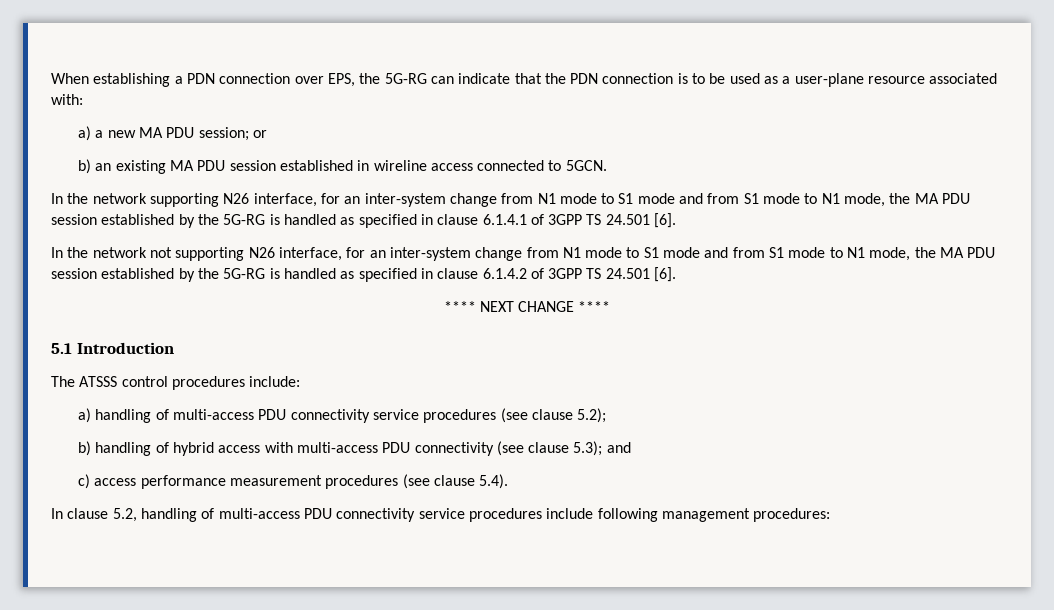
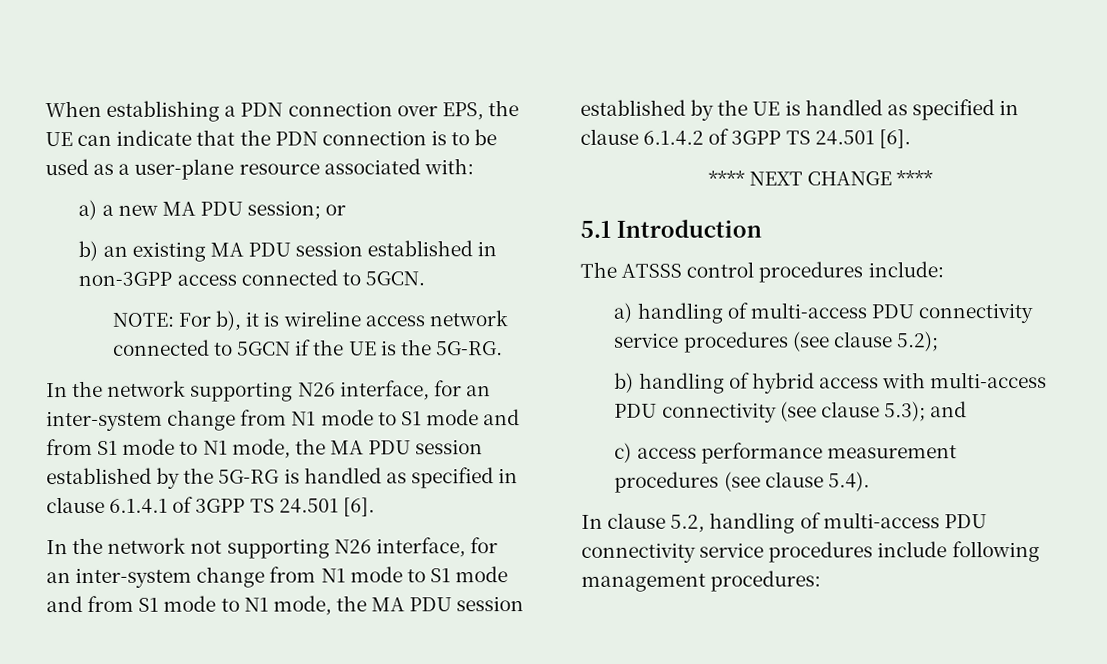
- When establishing a PDN connection over EPS, the 5G-RG can indicate that the PDN connection is to be used as a user-plane resource associated with:
+ When establishing a PDN connection over EPS, the UE can indicate that the PDN connection is to be used as a user-plane resource associated with:
- b) an existing MA PDU session established in wireline access connected to 5GCN.
+ b) an existing MA PDU session established in non-3GPP access connected to 5GCN.
+ NOTE: For b), it is wireline access network connected to 5GCN if the UE is the 5G-RG.
- In the network not supporting N26 interface, for an inter-system change from N1 mode to S1 mode and from S1 mode to N1 mode, the MA PDU session established by the 5G-RG is handled as specified in clause 6.1.4.2 of 3GPP TS 24.501 [6].
+ In the network not supporting N26 interface, for an inter-system change from N1 mode to S1 mode and from S1 mode to N1 mode, the MA PDU session established by the UE is handled as specified in clause 6.1.4.2 of 3GPP TS 24.501 [6].

